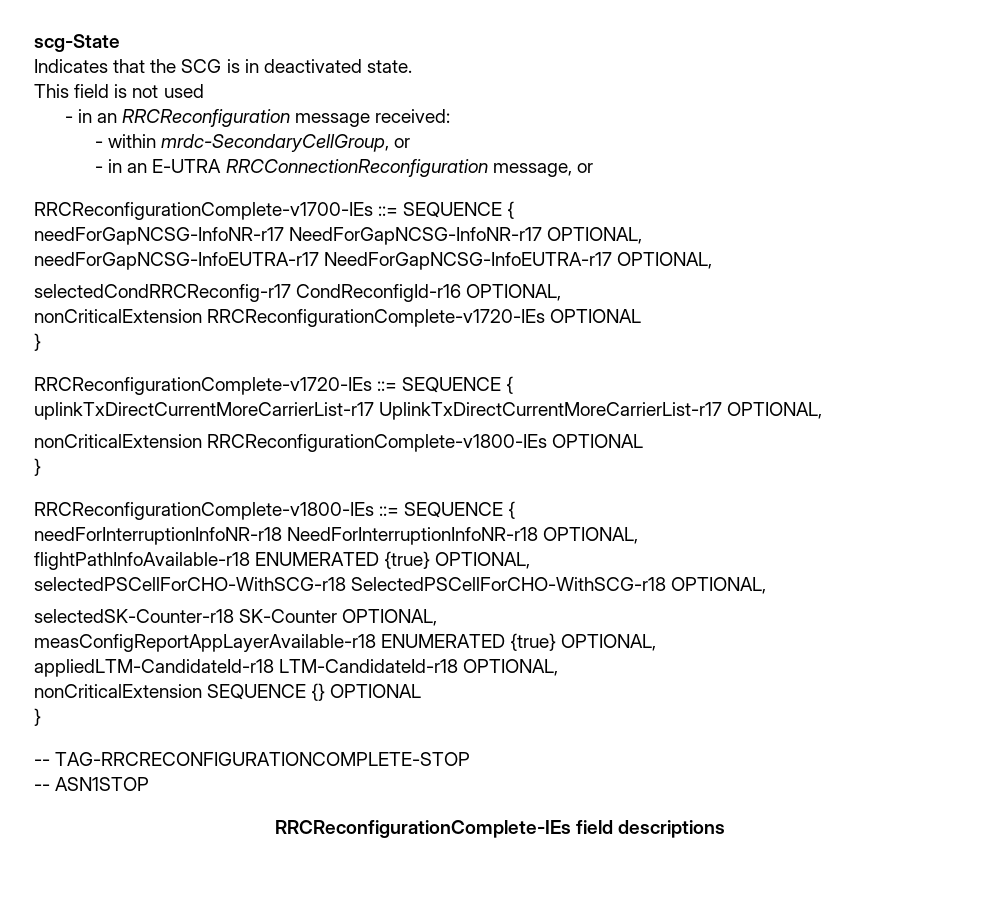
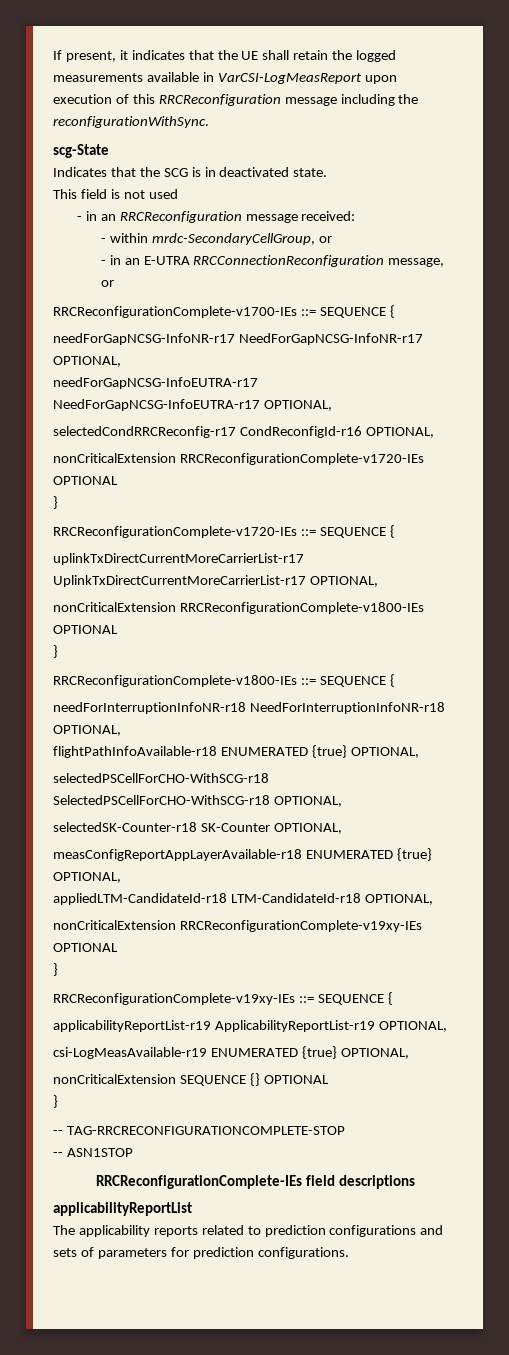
+ If present, it indicates that the UE shall retain the logged measurements available in VarCSI-LogMeasReport upon execution of this RRCReconfiguration message including the reconfigurationWithSync.
+ nonCriticalExtension RRCReconfigurationComplete-v19xy-IEs OPTIONAL
+ }
+ RRCReconfigurationComplete-v19xy-IEs ::= SEQUENCE {
+ applicabilityReportList-r19 ApplicabilityReportList-r19 OPTIONAL,
+ csi-LogMeasAvailable-r19 ENUMERATED {true} OPTIONAL,
+ applicabilityReportList
+ The applicability reports related to prediction configurations and sets of parameters for prediction configurations.

